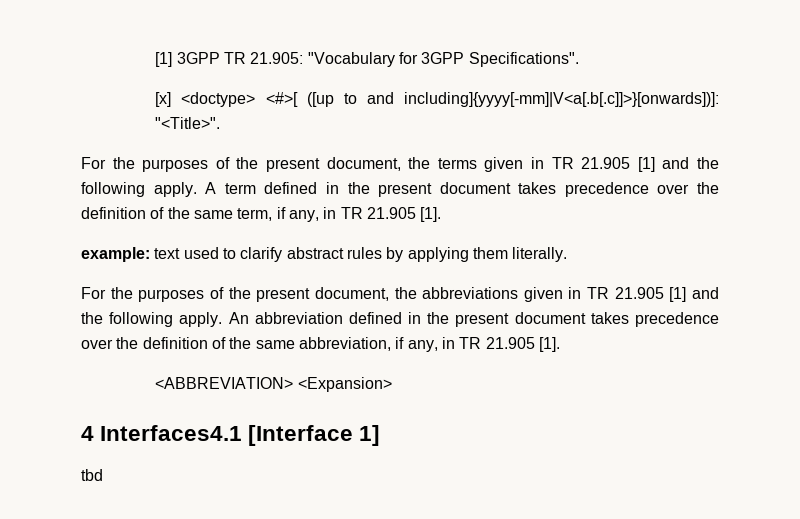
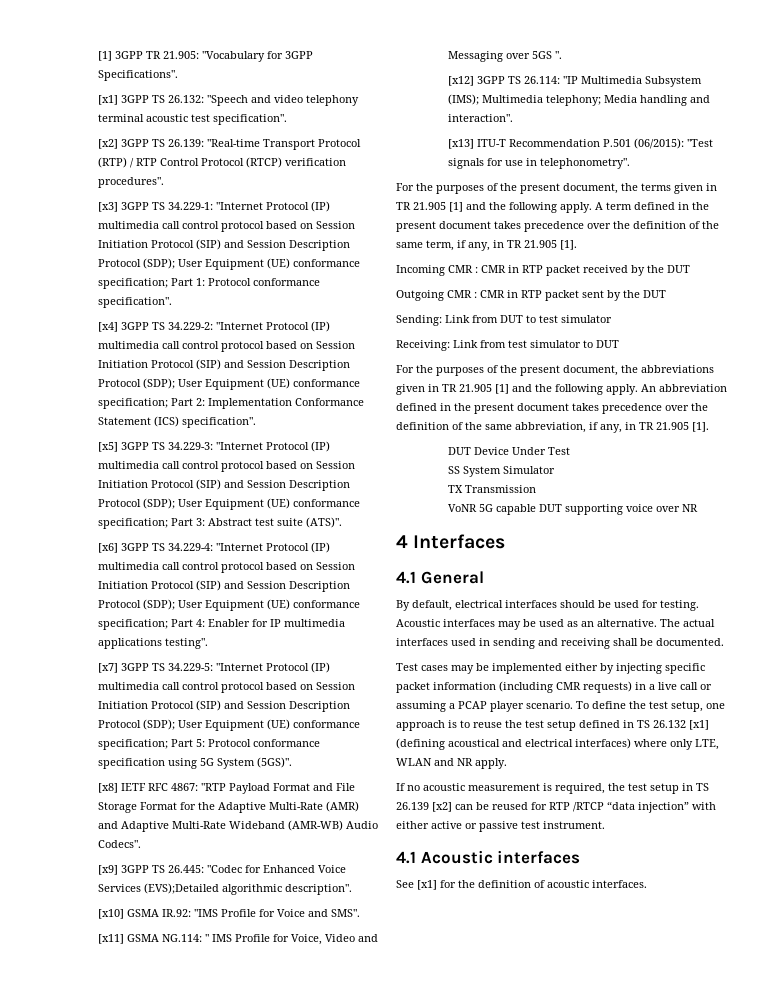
- [x] <doctype> <#>[ ([up to and including]{yyyy[-mm]|V<a[.b[.c]]>}[onwards])]: "<Title>".
+ [x1] 3GPP TS 26.132: "Speech and video telephony terminal acoustic test specification".
+ [x2] 3GPP TS 26.139: "Real-time Transport Protocol (RTP) / RTP Control Protocol (RTCP) verification procedures".
+ [x3] 3GPP TS 34.229-1: "Internet Protocol (IP) multimedia call control protocol based on Session Initiation Protocol (SIP) and Session Description Protocol (SDP); User Equipment (UE) conformance specification; Part 1: Protocol conformance specification".
+ [x4] 3GPP TS 34.229-2: "Internet Protocol (IP) multimedia call control protocol based on Session Initiation Protocol (SIP) and Session Description Protocol (SDP); User Equipment (UE) conformance specification; Part 2: Implementation Conformance Statement (ICS) specification".
+ [x5] 3GPP TS 34.229-3: "Internet Protocol (IP) multimedia call control protocol based on Session Initiation Protocol (SIP) and Session Description Protocol (SDP); User Equipment (UE) conformance specification; Part 3: Abstract test suite (ATS)".
+ [x6] 3GPP TS 34.229-4: "Internet Protocol (IP) multimedia call control protocol based on Session Initiation Protocol (SIP) and Session Description Protocol (SDP); User Equipment (UE) conformance specification; Part 4: Enabler for IP multimedia applications testing".
+ [x7] 3GPP TS 34.229-5: "Internet Protocol (IP) multimedia call control protocol based on Session Initiation Protocol (SIP) and Session Description Protocol (SDP); User Equipment (UE) conformance specification; Part 5: Protocol conformance specification using 5G System (5GS)".
+ [x8] IETF RFC 4867: "RTP Payload Format and File Storage Format for the Adaptive Multi-Rate (AMR) and Adaptive Multi-Rate Wideband (AMR-WB) Audio Codecs".
+ [x9] 3GPP TS 26.445: "Codec for Enhanced Voice Services (EVS);Detailed algorithmic description".
+ [x10] GSMA IR.92: "IMS Profile for Voice and SMS".
+ [x11] GSMA NG.114: " IMS Profile for Voice, Video and Messaging over 5GS ".
+ [x12] 3GPP TS 26.114: "IP Multimedia Subsystem (IMS); Multimedia telephony; Media handling and interaction".
+ [x13] ITU-T Recommendation P.501 (06/2015): "Test signals for use in telephonometry".
- example: text used to clarify abstract rules by applying them literally.
+ Incoming CMR : CMR in RTP packet received by the DUT
+ Outgoing CMR : CMR in RTP packet sent by the DUT
+ Sending: Link from DUT to test simulator
+ Receiving: Link from test simulator to DUT
- <ABBREVIATION> <Expansion>
- 4 Interfaces4.1 [Interface 1]
- tbd
+ DUT Device Under Test
+ SS System Simulator
+ TX Transmission
+ VoNR 5G capable DUT supporting voice over NR
+ 4 Interfaces
+ 4.1 General
+ By default, electrical interfaces should be used for testing. Acoustic interfaces may be used as an alternative. The actual interfaces used in sending and receiving shall be documented.
+ Test cases may be implemented either by injecting specific packet information (including CMR requests) in a live call or assuming a PCAP player scenario. To define the test setup, one approach is to reuse the test setup defined in TS 26.132 [x1] (defining acoustical and electrical interfaces) where only LTE, WLAN and NR apply.
+ If no acoustic measurement is required, the test setup in TS 26.139 [x2] can be reused for RTP /RTCP “data injection” with either active or passive test instrument.
+ 4.1 Acoustic interfaces
+ See [x1] for the definition of acoustic interfaces.

